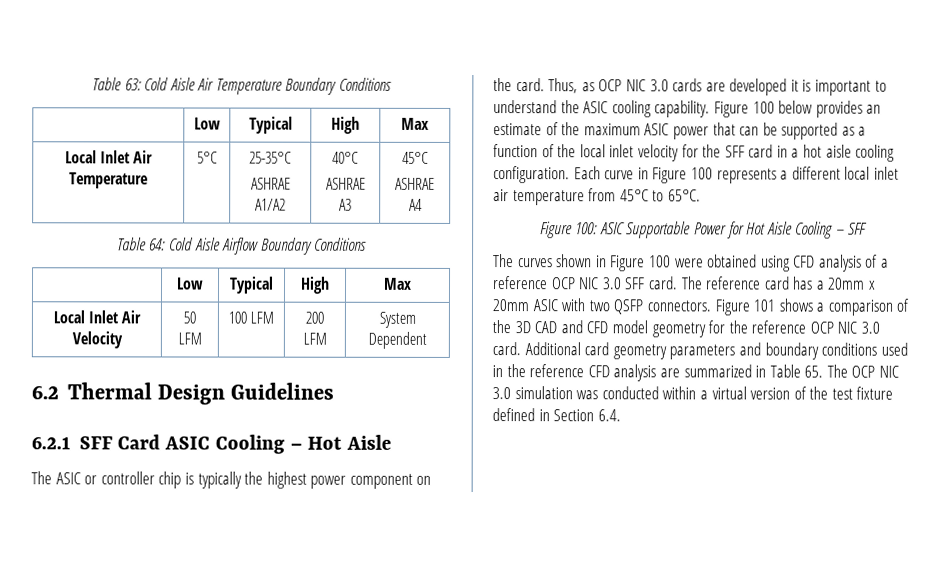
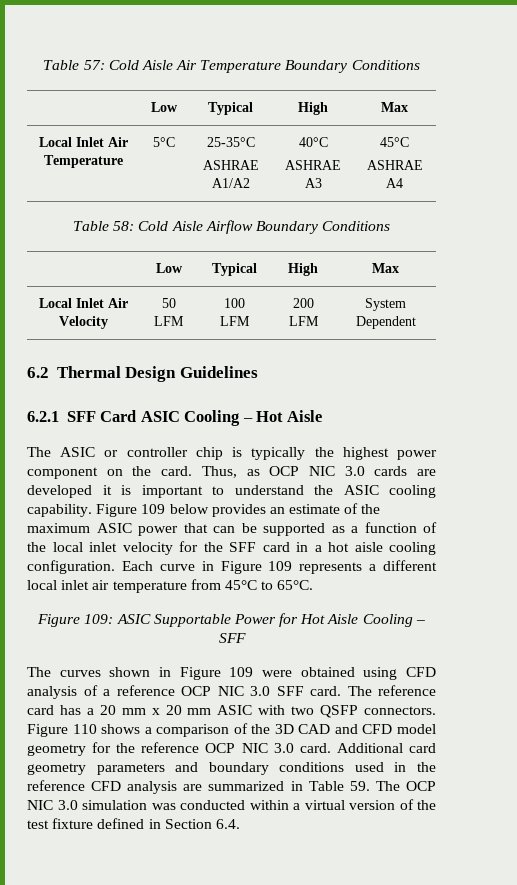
- Table 63: Cold Aisle Air Temperature Boundary Conditions
+ Table 57: Cold Aisle Air Temperature Boundary Conditions
- Table 64: Cold Aisle Airflow Boundary Conditions
+ Table 58: Cold Aisle Airflow Boundary Conditions
- Figure 100 below provides an estimate of the maximum ASIC power that can be supported as a function of the local inlet velocity for the SFF card in a hot aisle cooling configuration.
+ Figure 109 below provides an estimate of the maximum ASIC power that can be supported as a function of the local inlet velocity for the SFF card in a hot aisle cooling configuration.
- Each curve in Figure 100 represents a different local inlet air temperature from 45°C to 65°C.
+ Each curve in Figure 109 represents a different local inlet air temperature from 45°C to 65°C.
- Figure 100: ASIC Supportable Power for Hot Aisle Cooling – SFF
+ Figure 109: ASIC Supportable Power for Hot Aisle Cooling – SFF
- The curves shown in Figure 100 were obtained using CFD analysis of a reference OCP NIC 3.0 SFF card.
+ The curves shown in Figure 109 were obtained using CFD analysis of a reference OCP NIC 3.0 SFF card.
- The reference card has a 20mm x 20mm ASIC with two QSFP connectors.
+ The reference card has a 20 mm x 20 mm ASIC with two QSFP connectors.
- Figure 101 shows a comparison of the 3D CAD and CFD model geometry for the reference OCP NIC 3.0 card.
+ Figure 110 shows a comparison of the 3D CAD and CFD model geometry for the reference OCP NIC 3.0 card.
- Additional card geometry parameters and boundary conditions used in the reference CFD analysis are summarized in Table 65. The OCP NIC 3.0 simulation was conducted within a virtual version of the test fixture defined in Section 6.4.
+ Additional card geometry parameters and boundary conditions used in the reference CFD analysis are summarized in Table 59. The OCP NIC 3.0 simulation was conducted within a virtual version of the test fixture defined in Section 6.4.

